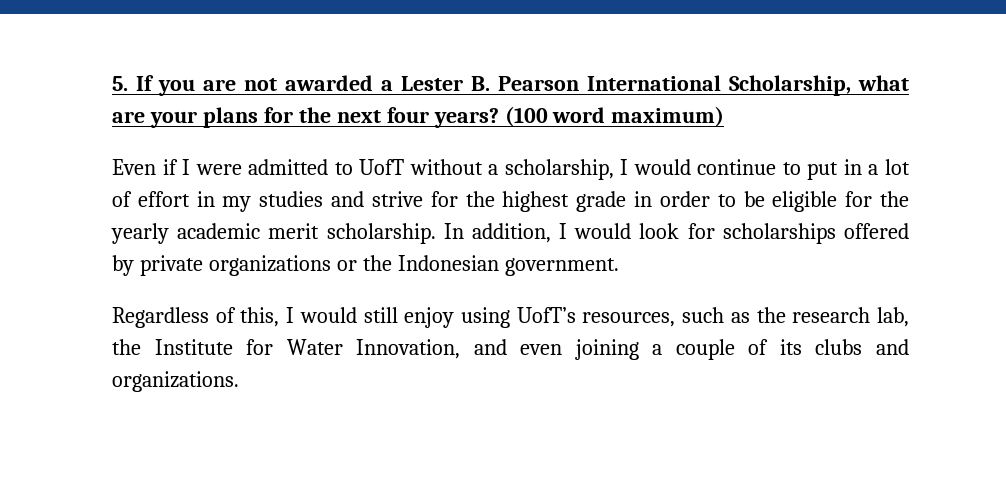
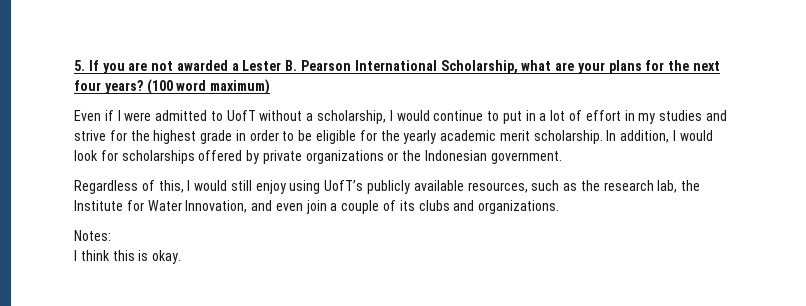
- Regardless of this, I would still enjoy using UofT’s resources, such as the research lab, the Institute for Water Innovation, and even joining a couple of its clubs and organizations.
+ Regardless of this, I would still enjoy using UofT’s publicly available resources, such as the research lab, the Institute for Water Innovation, and even join a couple of its clubs and organizations.
+ Notes:
+ I think this is okay.

